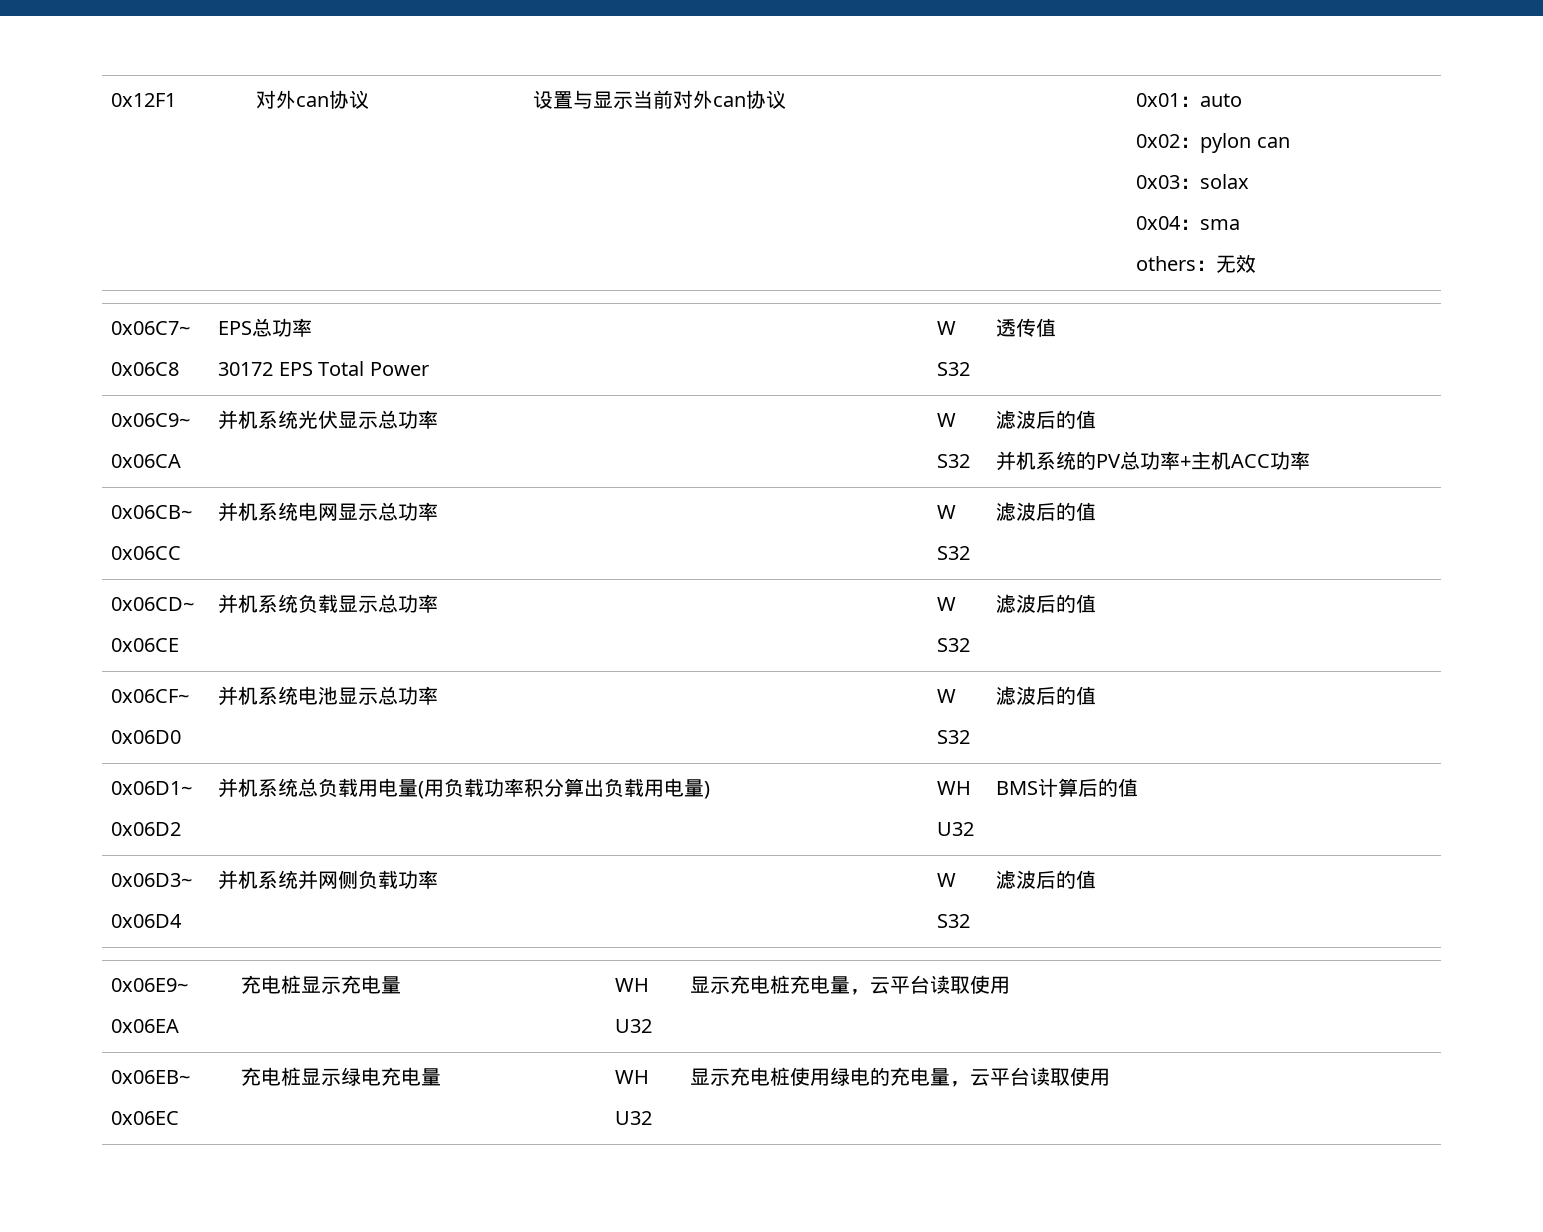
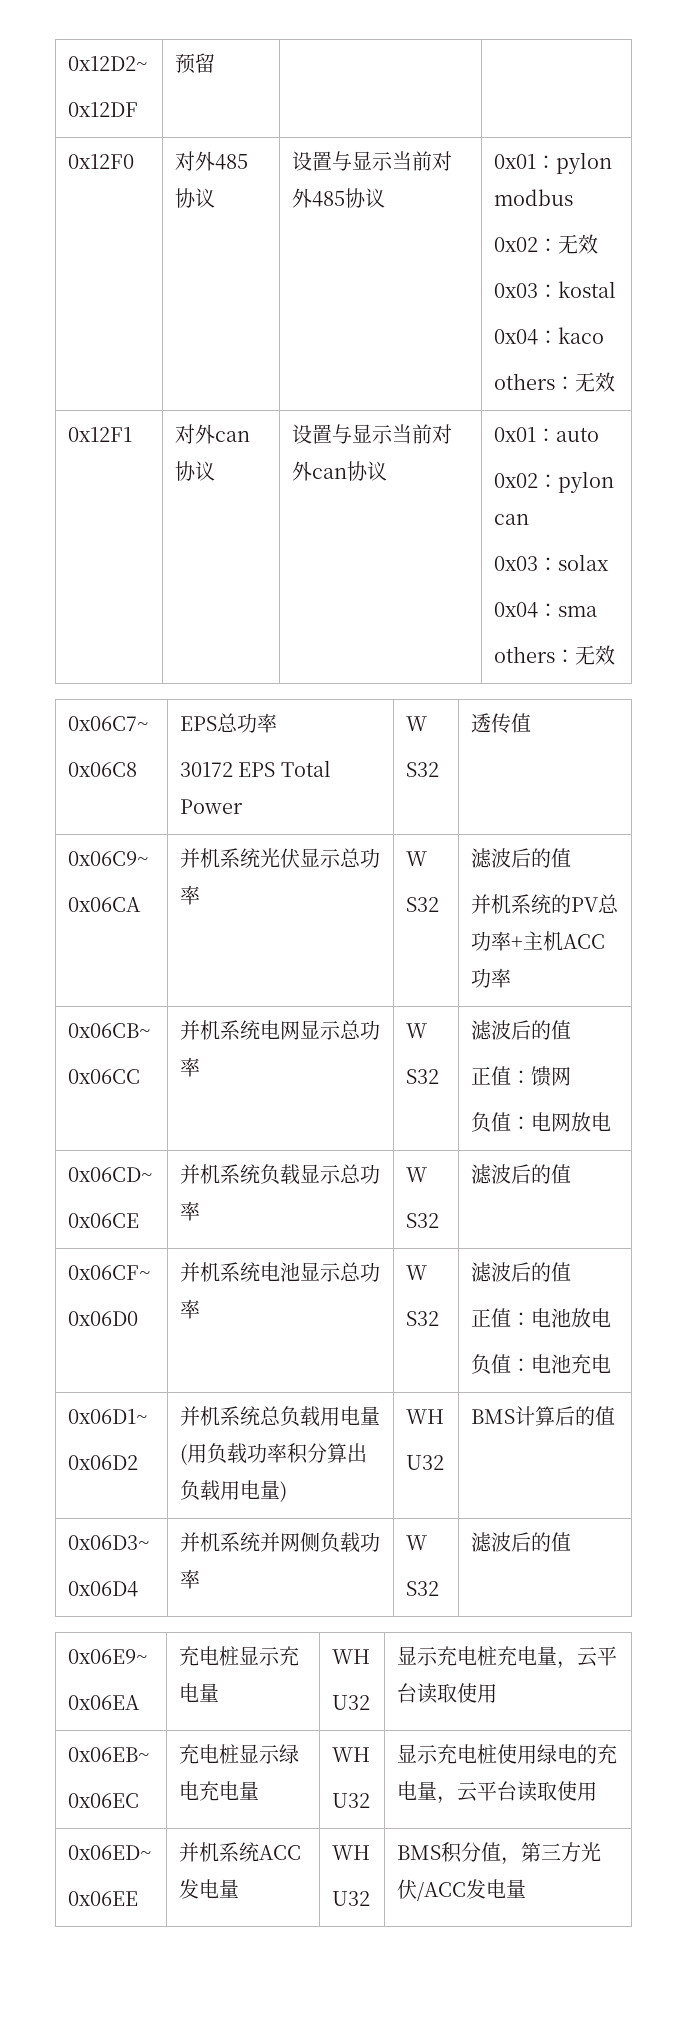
+ 0x12D2~
+ 0x12DF | 预留 | |
+ 0x12F0 | 对外485协议 | 设置与显示当前对外485协议 | 0x01：pylon modbus
+ 0x02：无效
+ 0x03：kostal
+ 0x04：kaco
+ others：无效
  0x06CB~
  0x06CC | 并机系统电网显示总功率 | W
  S32 | 滤波后的值
+ 正值：馈网
+ 负值：电网放电
  0x06CF~
  0x06D0 | 并机系统电池显示总功率 | W
  S32 | 滤波后的值
+ 正值：电池放电
+ 负值：电池充电
+ 0x06ED~
+ 0x06EE | 并机系统ACC发电量 | WH
+ U32 | BMS积分值，第三方光伏/ACC发电量

